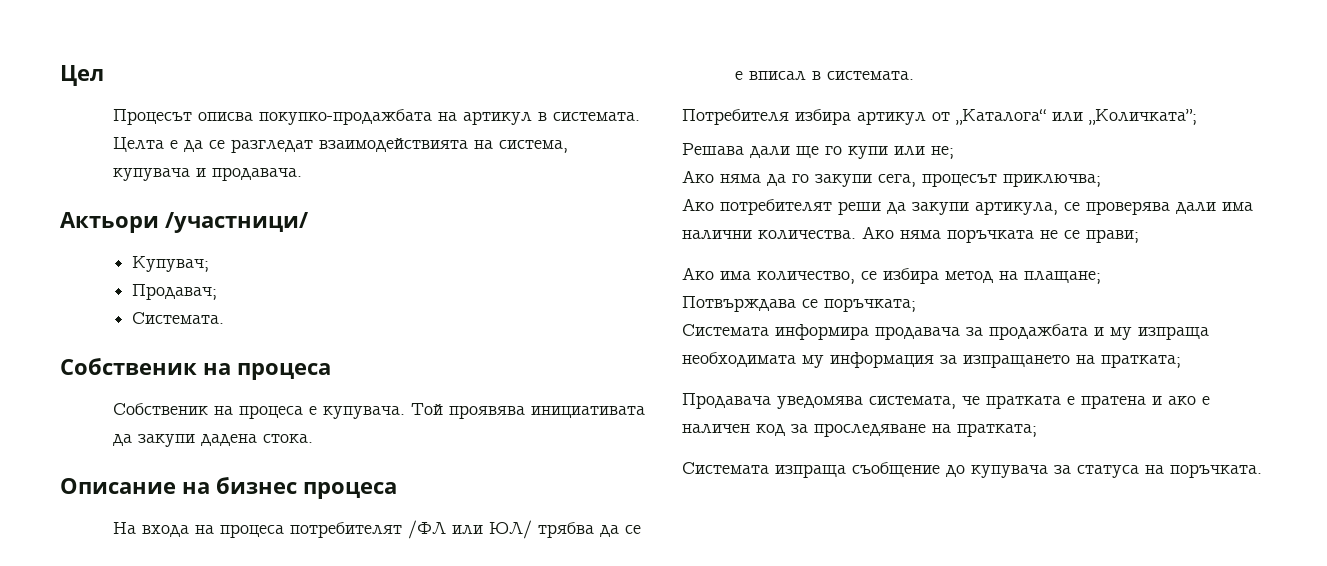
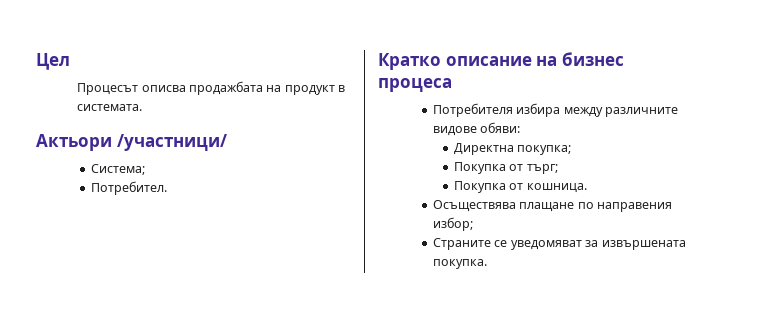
- Процесът описва покупко-продажбата на артикул в системата. Целта е да се разгледат взаимодействията на система, купувача и продавача.
+ Процесът описва продажбата на продукт в системата.
  Актьори /участници/
- Купувач;
- Продавач;
- Системата.
- Собственик на процеса
- Собственик на процеса е купувача. Той проявява инициативата да закупи дадена стока.
- Описание на бизнес процеса
- На входа на процеса потребителят /ФЛ или ЮЛ/ трябва да се е вписал в системата.
- Потребителя избира артикул от „Каталога“ или „Количката”;
- Решава дали ще го купи или не;
- Ако няма да го закупи сега, процесът приключва;
- Ако потребителят реши да закупи артикула, се проверява дали има налични количества. Ако няма поръчката не се прави;
- Ако има количество, се избира метод на плащане;
- Потвърждава се поръчката;
- Системата информира продавача за продажбата и му изпраща необходимата му информация за изпращането на пратката;
- Продавача уведомява системата, че пратката е пратена и ако е наличен код за проследяване на пратката;
- Системата изпраща съобщение до купувача за статуса на поръчката.
+ Система;
+ Потребител.
+ Кратко описание на бизнес процеса
+ Потребителя избира между различните видове обяви:
+ Директна покупка;
+ Покупка от търг;
+ Покупка от кошница.
+ Осъществява плащане по направения избор;
+ Страните се уведомяват за извършената покупка.

